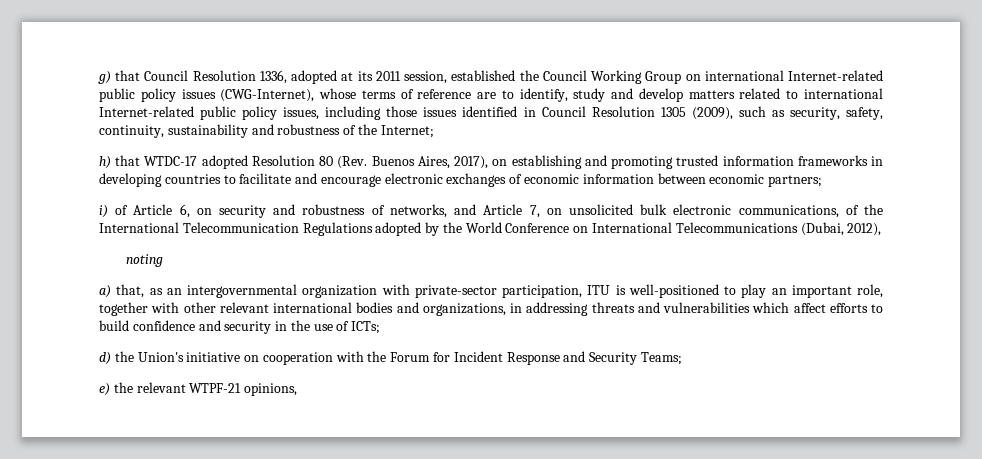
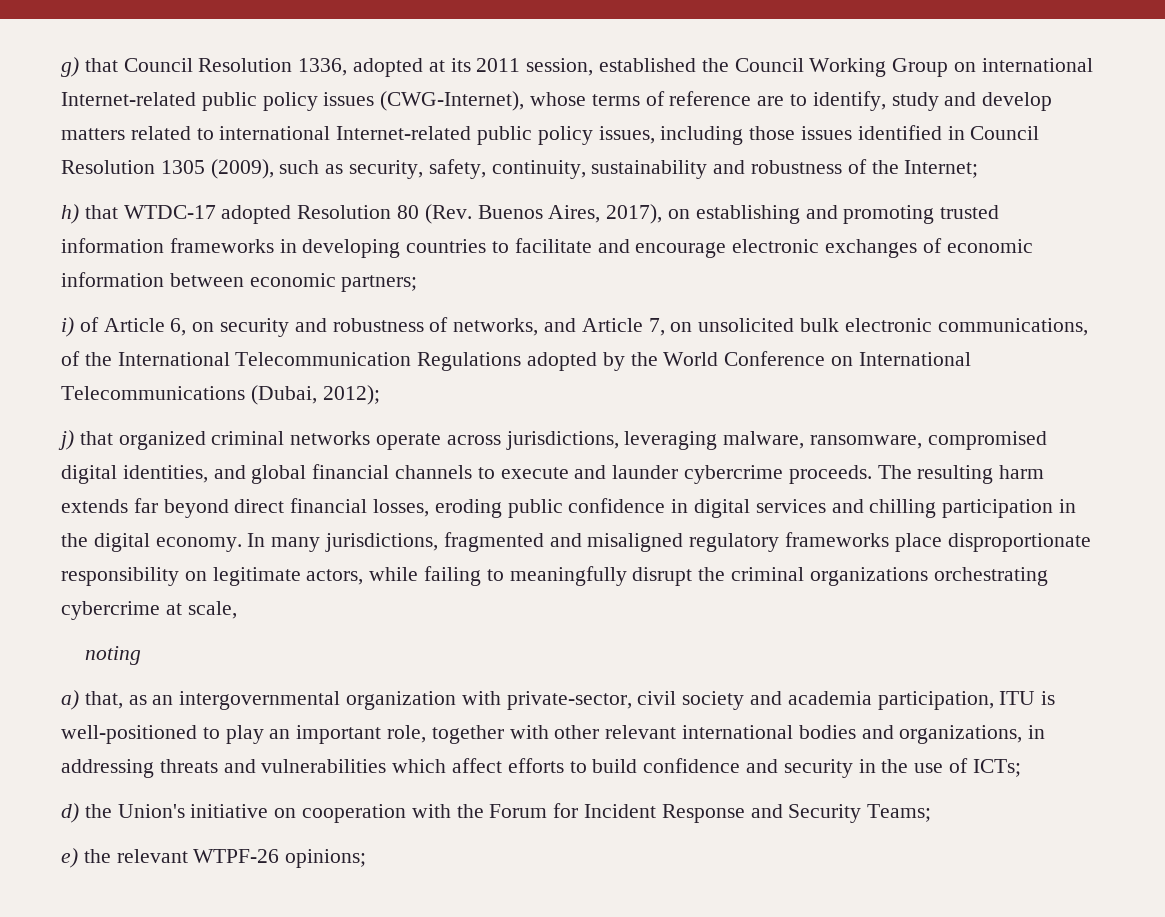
- i) of Article 6, on security and robustness of networks, and Article 7, on unsolicited bulk electronic communications, of the International Telecommunication Regulations adopted by the World Conference on International Telecommunications (Dubai, 2012),
+ i) of Article 6, on security and robustness of networks, and Article 7, on unsolicited bulk electronic communications, of the International Telecommunication Regulations adopted by the World Conference on International Telecommunications (Dubai, 2012);
+ j) that organized criminal networks operate across jurisdictions, leveraging malware, ransomware, compromised digital identities, and global financial channels to execute and launder cybercrime proceeds. The resulting harm extends far beyond direct financial losses, eroding public confidence in digital services and chilling participation in the digital economy. In many jurisdictions, fragmented and misaligned regulatory frameworks place disproportionate responsibility on legitimate actors, while failing to meaningfully disrupt the criminal organizations orchestrating cybercrime at scale,
- a) that, as an intergovernmental organization with private-sector participation, ITU is well-positioned to play an important role, together with other relevant international bodies and organizations, in addressing threats and vulnerabilities which affect efforts to build confidence and security in the use of ICTs;
+ a) that, as an intergovernmental organization with private-sector, civil society and academia participation, ITU is well-positioned to play an important role, together with other relevant international bodies and organizations, in addressing threats and vulnerabilities which affect efforts to build confidence and security in the use of ICTs;
- e) the relevant WTPF-21 opinions,
+ e) the relevant WTPF-26 opinions;

